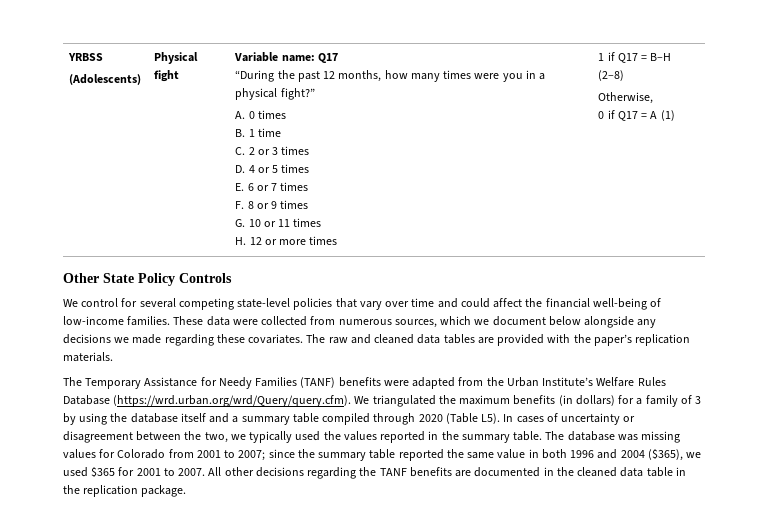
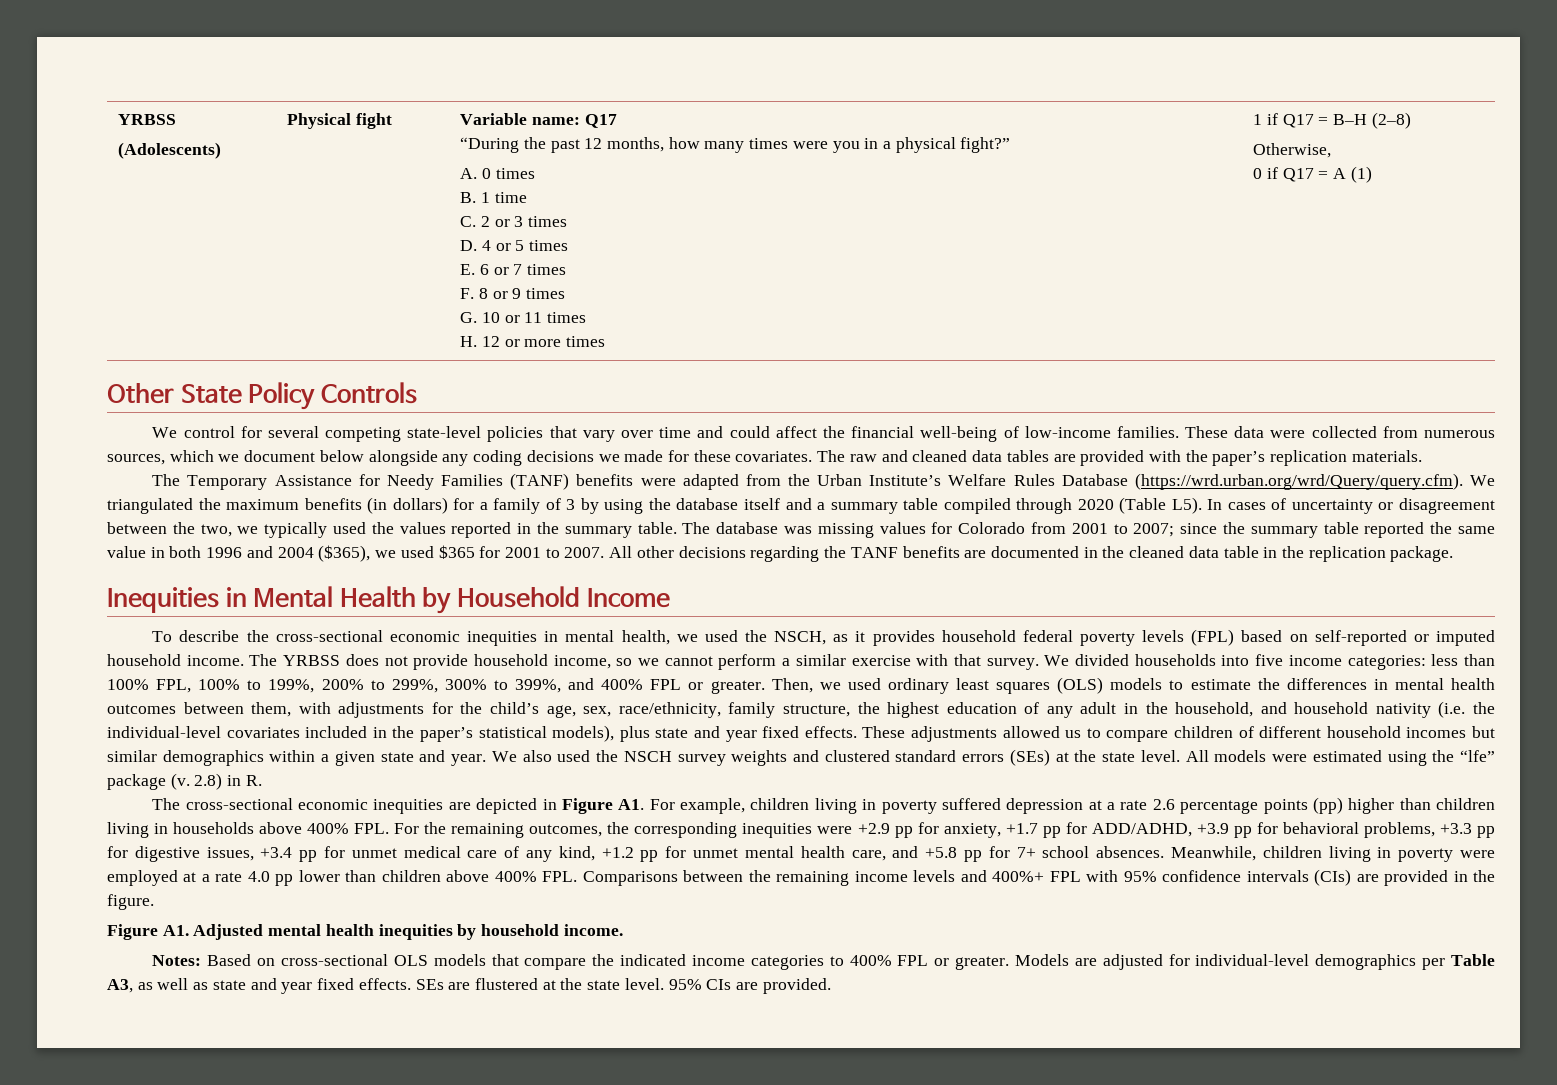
- These data were collected from numerous sources, which we document below alongside any decisions we made regarding these covariates.
+ These data were collected from numerous sources, which we document below alongside any coding decisions we made for these covariates.
+ Inequities in Mental Health by Household Income
+ To describe the cross-sectional economic inequities in mental health, we used the NSCH, as it provides household federal poverty levels (FPL) based on self-reported or imputed household income. The YRBSS does not provide household income, so we cannot perform a similar exercise with that survey. We divided households into five income categories: less than 100% FPL, 100% to 199%, 200% to 299%, 300% to 399%, and 400% FPL or greater. Then, we used ordinary least squares (OLS) models to estimate the differences in mental health outcomes between them, with adjustments for the child’s age, sex, race/ethnicity, family structure, the highest education of any adult in the household, and household nativity (i.e. the individual-level covariates included in the paper’s statistical models), plus state and year fixed effects. These adjustments allowed us to compare children of different household incomes but similar demographics within a given state and year. We also used the NSCH survey weights and clustered standard errors (SEs) at the state level. All models were estimated using the “lfe” package (v. 2.8) in R.
+ The cross-sectional economic inequities are depicted in Figure A1. For example, children living in poverty suffered depression at a rate 2.6 percentage points (pp) higher than children living in households above 400% FPL. For the remaining outcomes, the corresponding inequities were +2.9 pp for anxiety, +1.7 pp for ADD/ADHD, +3.9 pp for behavioral problems, +3.3 pp for digestive issues, +3.4 pp for unmet medical care of any kind, +1.2 pp for unmet mental health care, and +5.8 pp for 7+ school absences. Meanwhile, children living in poverty were employed at a rate 4.0 pp lower than children above 400% FPL. Comparisons between the remaining income levels and 400%+ FPL with 95% confidence intervals (CIs) are provided in the figure.
+ Figure A1. Adjusted mental health inequities by household income.
+ Notes: Based on cross-sectional OLS models that compare the indicated income categories to 400% FPL or greater. Models are adjusted for individual-level demographics per Table A3, as well as state and year fixed effects. SEs are flustered at the state level. 95% CIs are provided.

